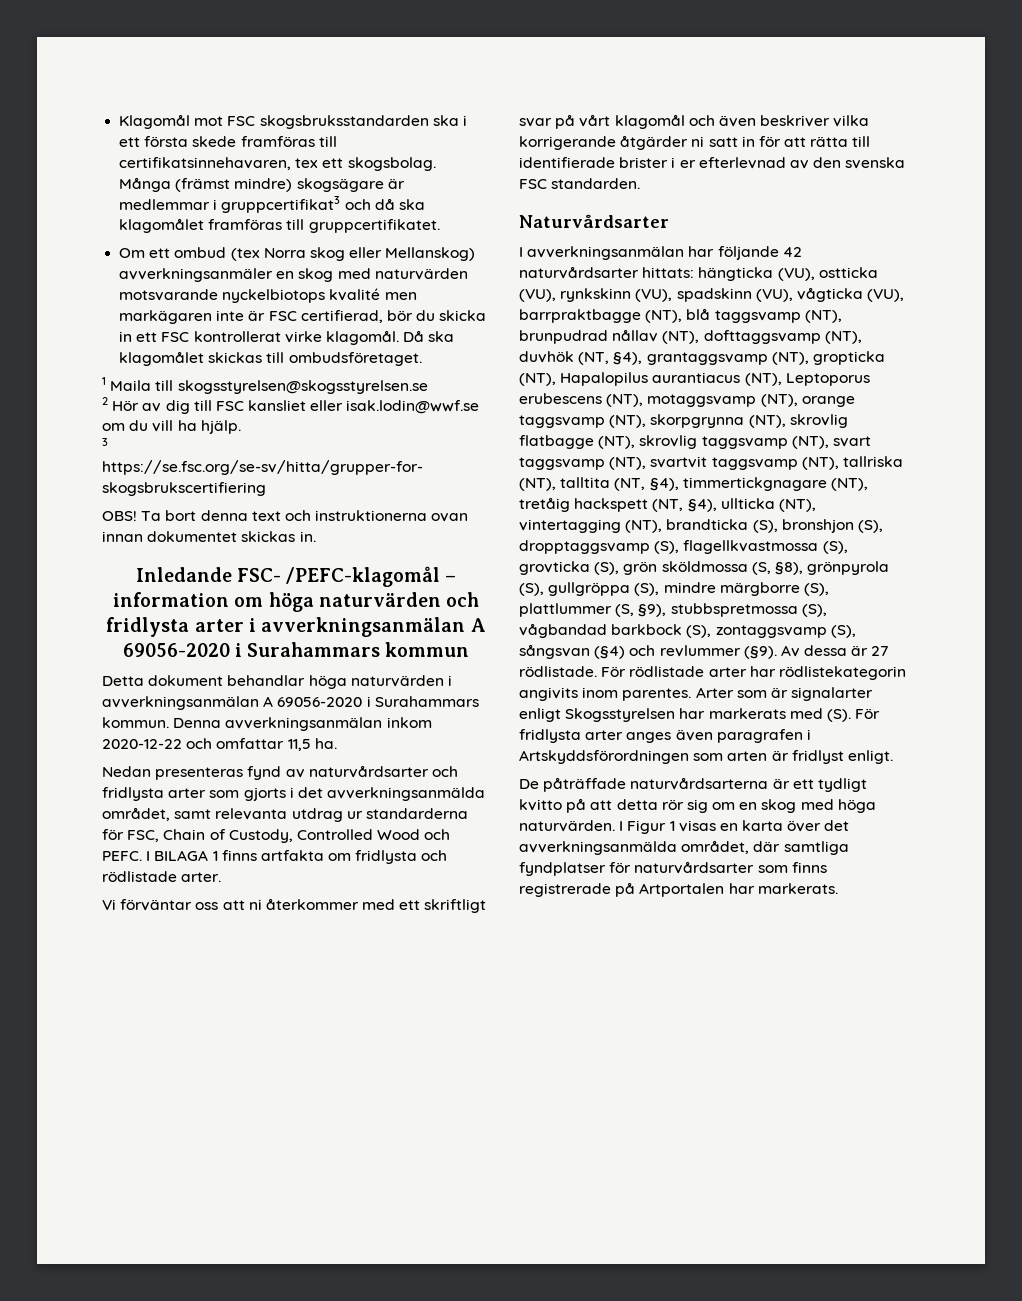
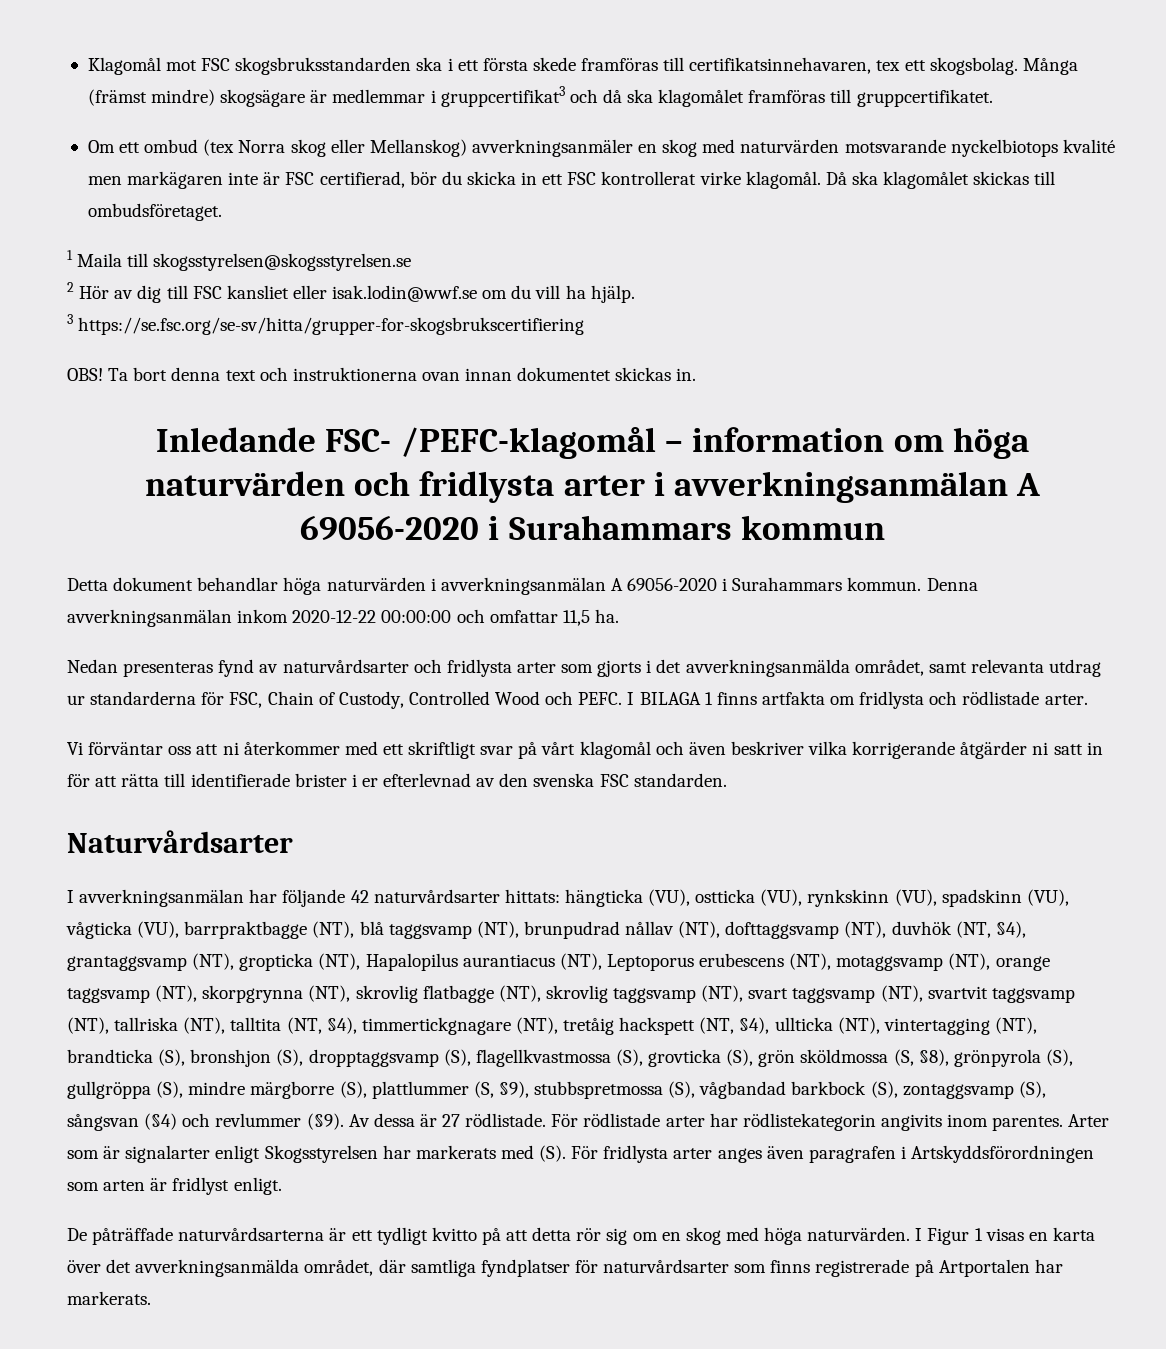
- Denna avverkningsanmälan inkom 2020-12-22 och omfattar 11,5 ha.
+ Denna avverkningsanmälan inkom 2020-12-22 00:00:00 och omfattar 11,5 ha.

